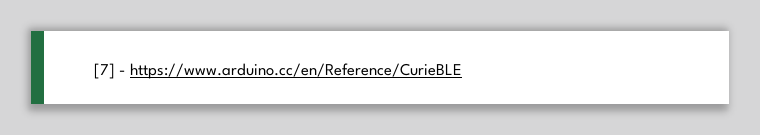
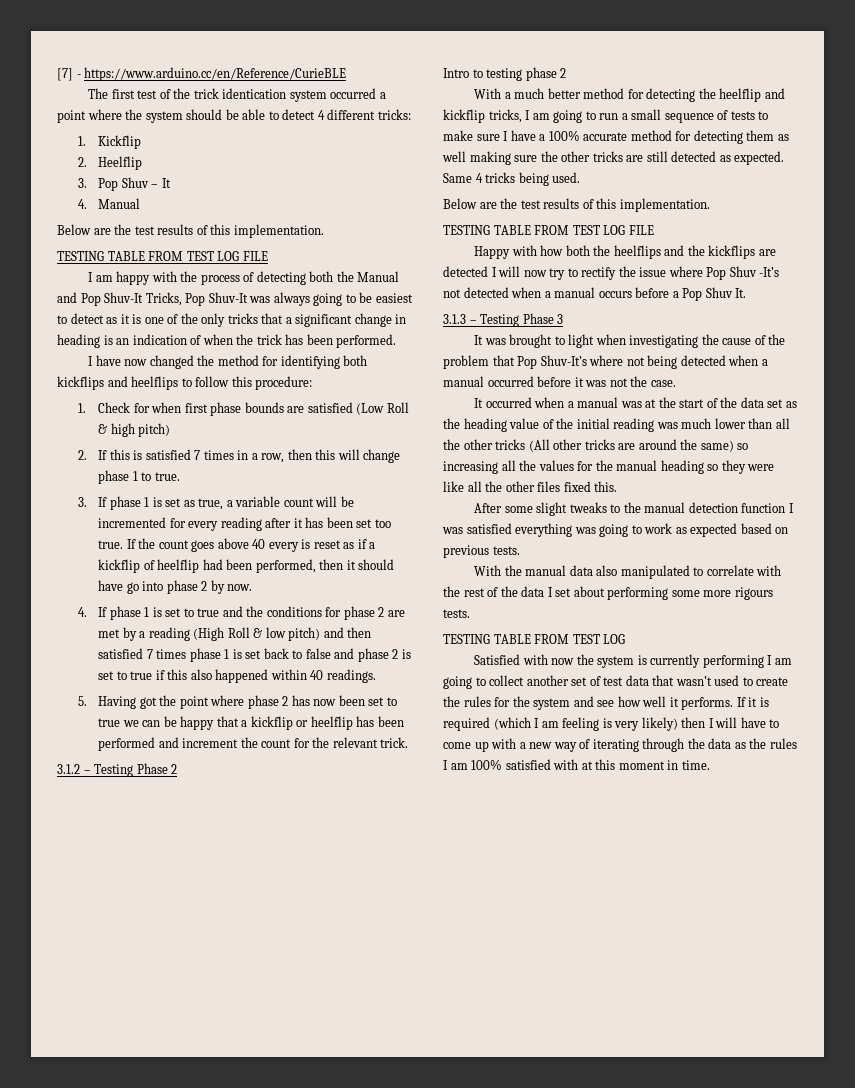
+ The first test of the trick identication system occurred a point where the system should be able to detect 4 different tricks:
+ 1. Kickflip
+ 2. Heelflip
+ 3. Pop Shuv – It
+ 4. Manual
+ Below are the test results of this implementation.
+ TESTING TABLE FROM TEST LOG FILE
+ I am happy with the process of detecting both the Manual and Pop Shuv-It Tricks, Pop Shuv-It was always going to be easiest to detect as it is one of the only tricks that a significant change in heading is an indication of when the trick has been performed.
+ I have now changed the method for identifying both kickflips and heelflips to follow this procedure:
+ 1. Check for when first phase bounds are satisfied (Low Roll & high pitch)
+ 2. If this is satisfied 7 times in a row, then this will change phase 1 to true.
+ 3. If phase 1 is set as true, a variable count will be incremented for every reading after it has been set too true. If the count goes above 40 every is reset as if a kickflip of heelflip had been performed, then it should have go into phase 2 by now.
+ 4. If phase 1 is set to true and the conditions for phase 2 are met by a reading (High Roll & low pitch) and then satisfied 7 times phase 1 is set back to false and phase 2 is set to true if this also happened within 40 readings.
+ 5. Having got the point where phase 2 has now been set to true we can be happy that a kickflip or heelflip has been performed and increment the count for the relevant trick.
+ 3.1.2 – Testing Phase 2
+ Intro to testing phase 2
+ With a much better method for detecting the heelflip and kickflip tricks, I am going to run a small sequence of tests to make sure I have a 100% accurate method for detecting them as well making sure the other tricks are still detected as expected. Same 4 tricks being used.
+ Below are the test results of this implementation.
+ TESTING TABLE FROM TEST LOG FILE
+ Happy with how both the heelflips and the kickflips are detected I will now try to rectify the issue where Pop Shuv -It’s not detected when a manual occurs before a Pop Shuv It.
+ 3.1.3 – Testing Phase 3
+ It was brought to light when investigating the cause of the problem that Pop Shuv-It’s where not being detected when a manual occurred before it was not the case.
+ It occurred when a manual was at the start of the data set as the heading value of the initial reading was much lower than all the other tricks (All other tricks are around the same) so increasing all the values for the manual heading so they were like all the other files fixed this.
+ After some slight tweaks to the manual detection function I was satisfied everything was going to work as expected based on previous tests.
+ With the manual data also manipulated to correlate with the rest of the data I set about performing some more rigours tests.
+ TESTING TABLE FROM TEST LOG
+ Satisfied with now the system is currently performing I am going to collect another set of test data that wasn’t used to create the rules for the system and see how well it performs. If it is required (which I am feeling is very likely) then I will have to come up with a new way of iterating through the data as the rules I am 100% satisfied with at this moment in time.

